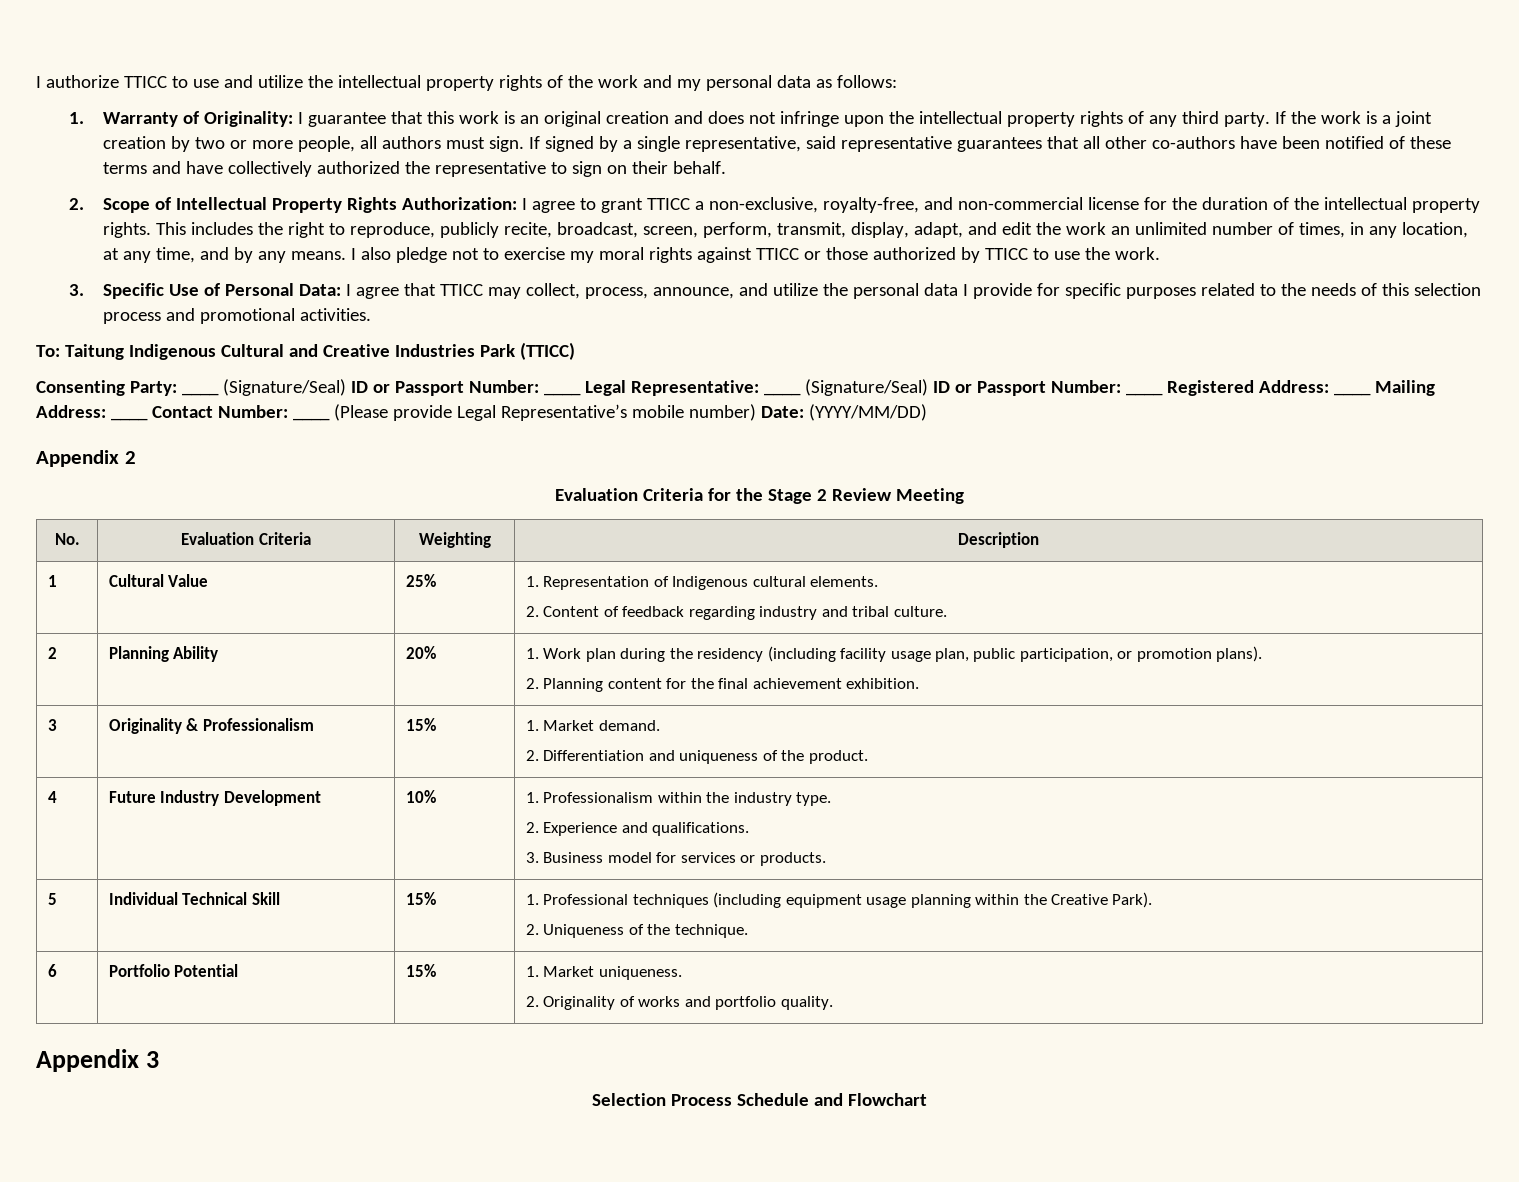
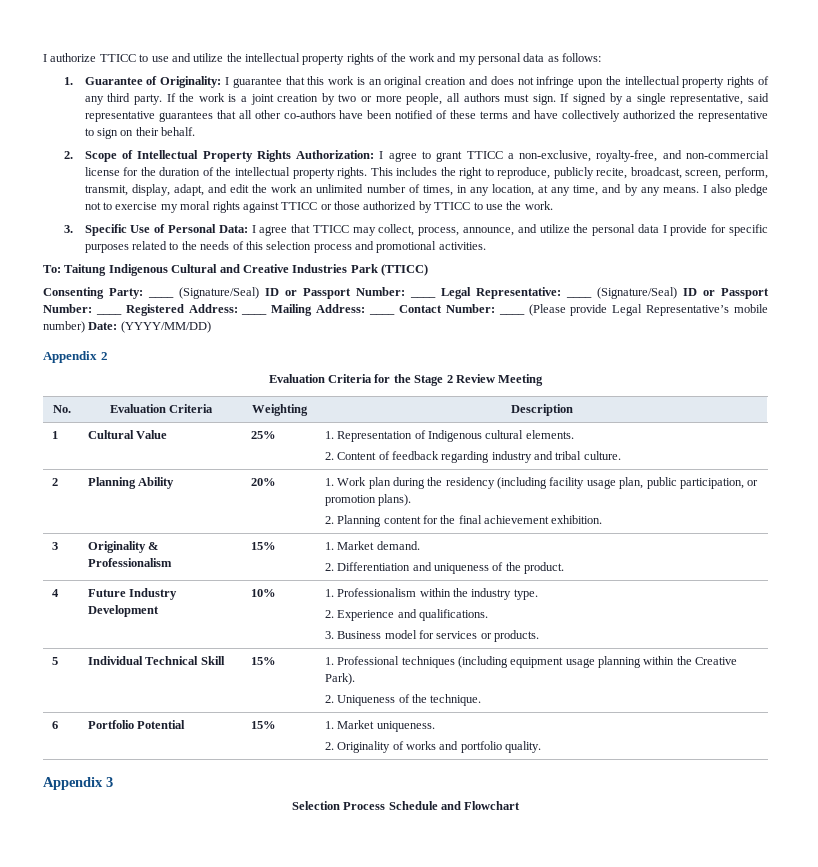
- 1. Warranty of Originality: I guarantee that this work is an original creation and does not infringe upon the intellectual property rights of any third party.
+ 1. Guarantee of Originality: I guarantee that this work is an original creation and does not infringe upon the intellectual property rights of any third party.

